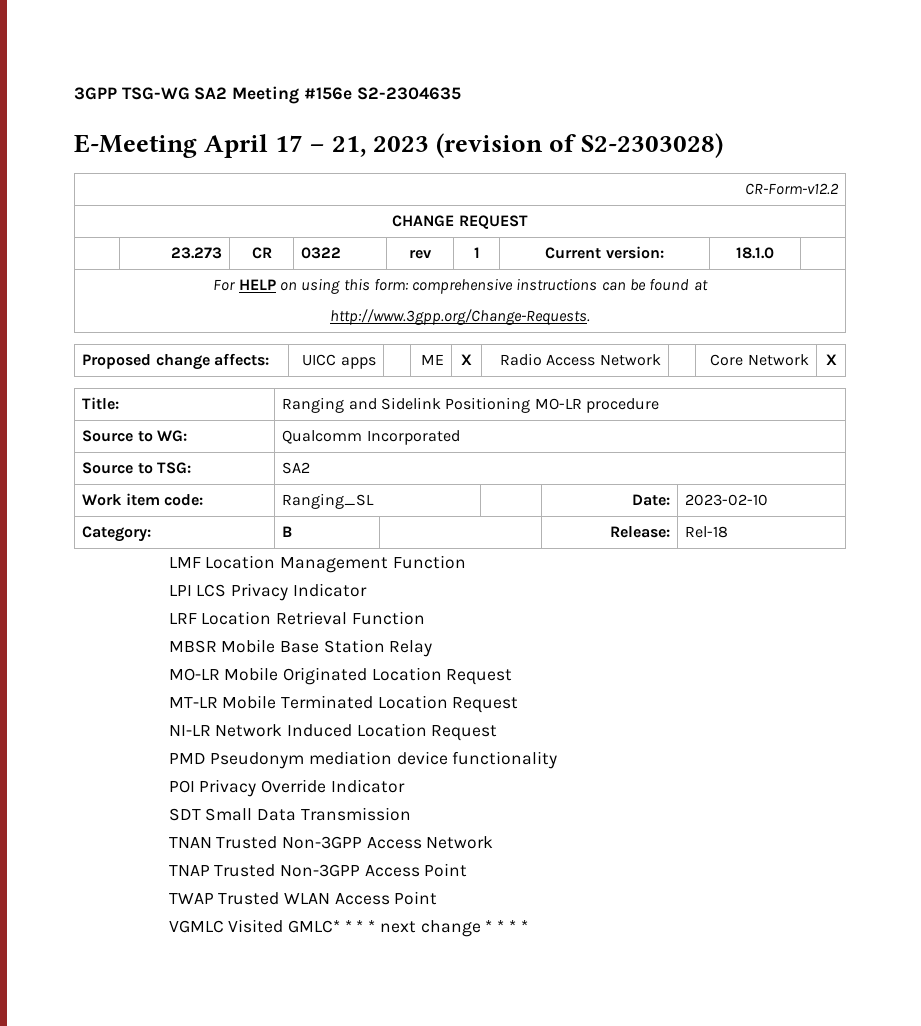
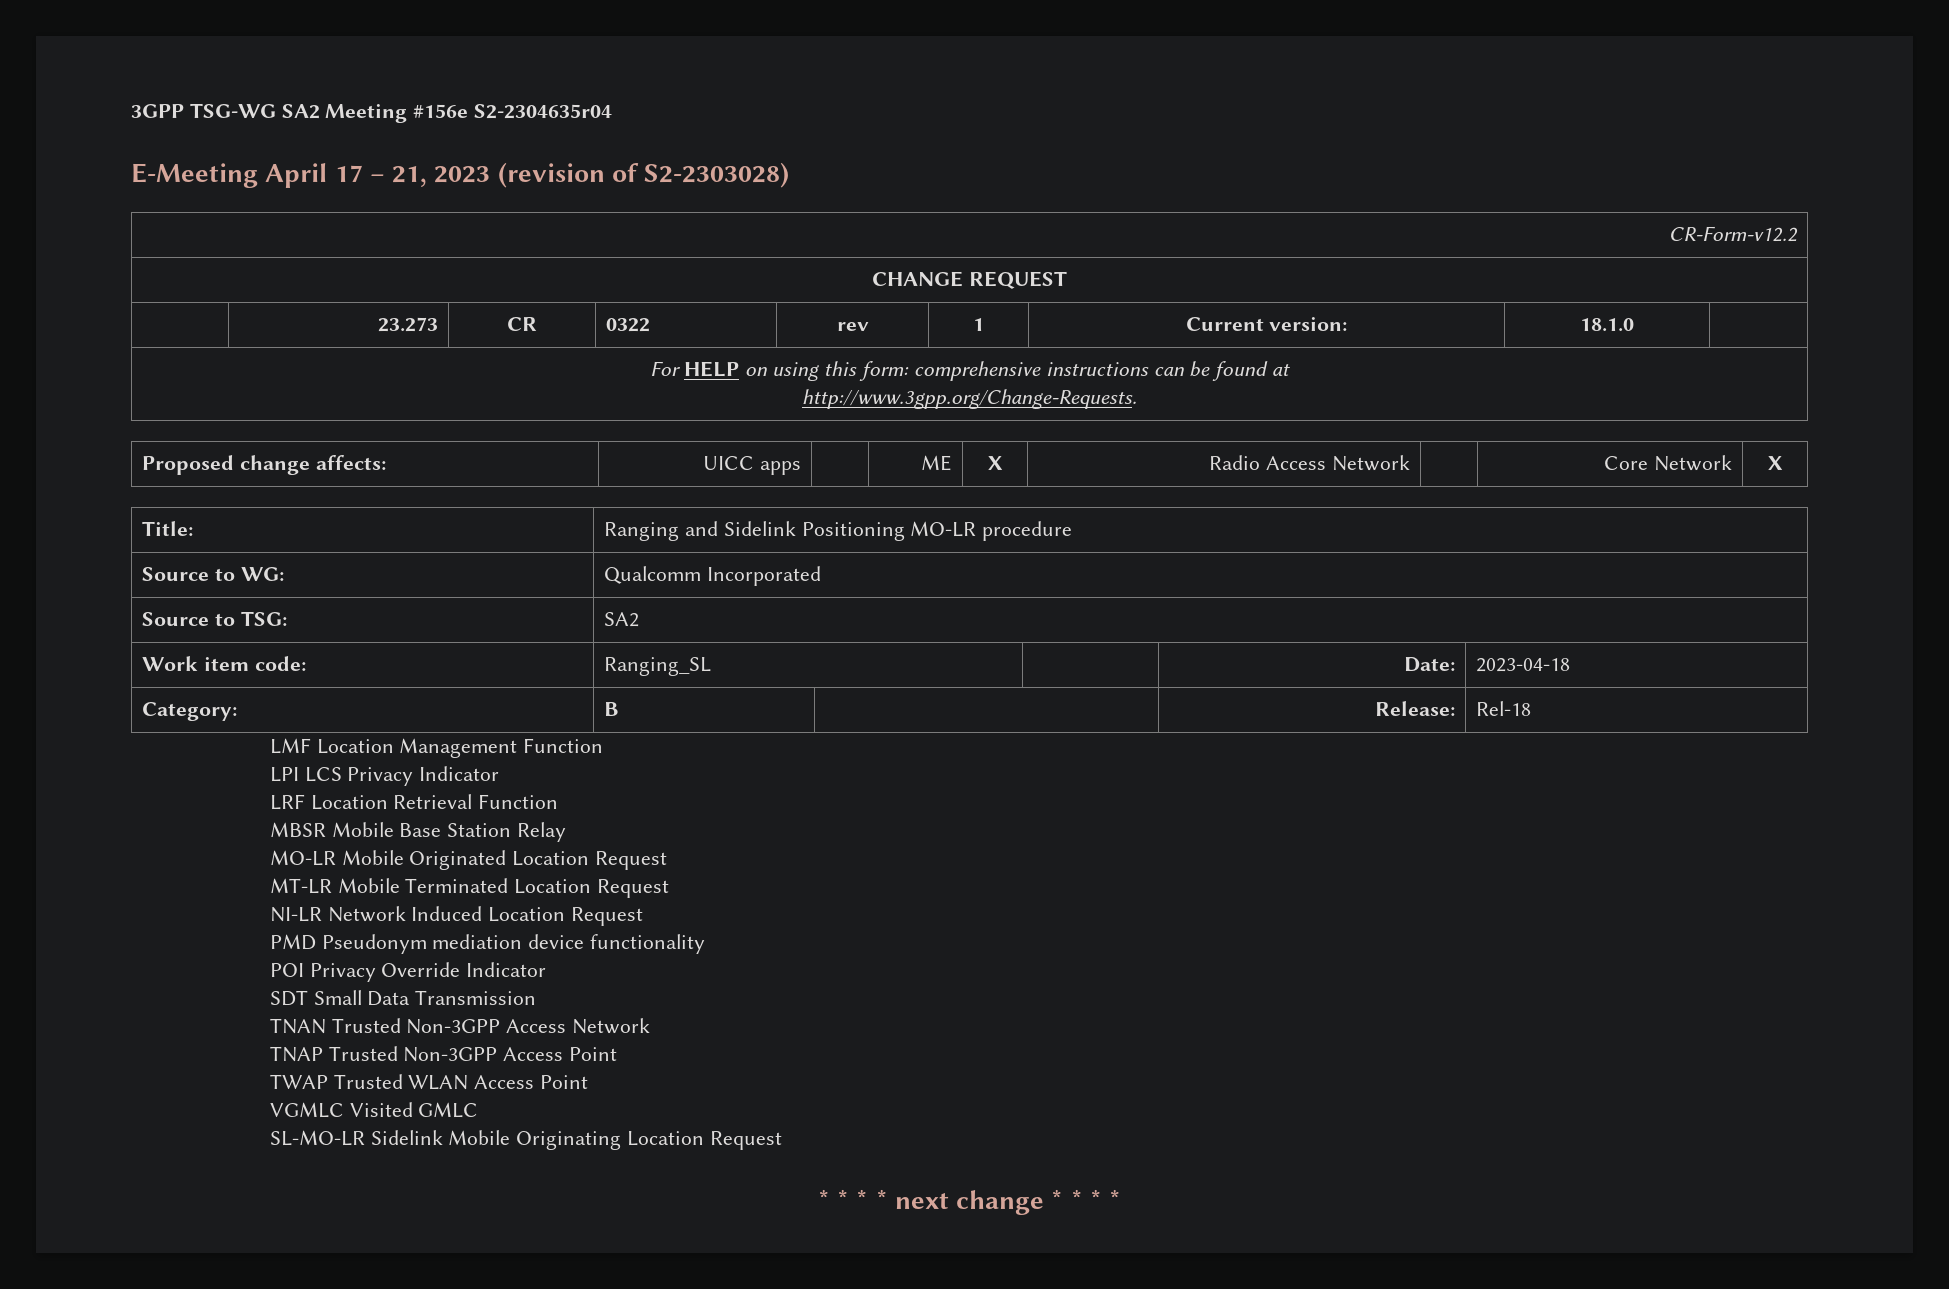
- 3GPP TSG-WG SA2 Meeting #156e S2-2304635
+ 3GPP TSG-WG SA2 Meeting #156e S2-2304635r04
- Work item code: | Ranging_SL | | Date: | 2023-02-10
+ Work item code: | Ranging_SL | | Date: | 2023-04-18
- VGMLC Visited GMLC* * * * next change * * * *
+ VGMLC Visited GMLC
+ SL-MO-LR Sidelink Mobile Originating Location Request
+ * * * * next change * * * *

